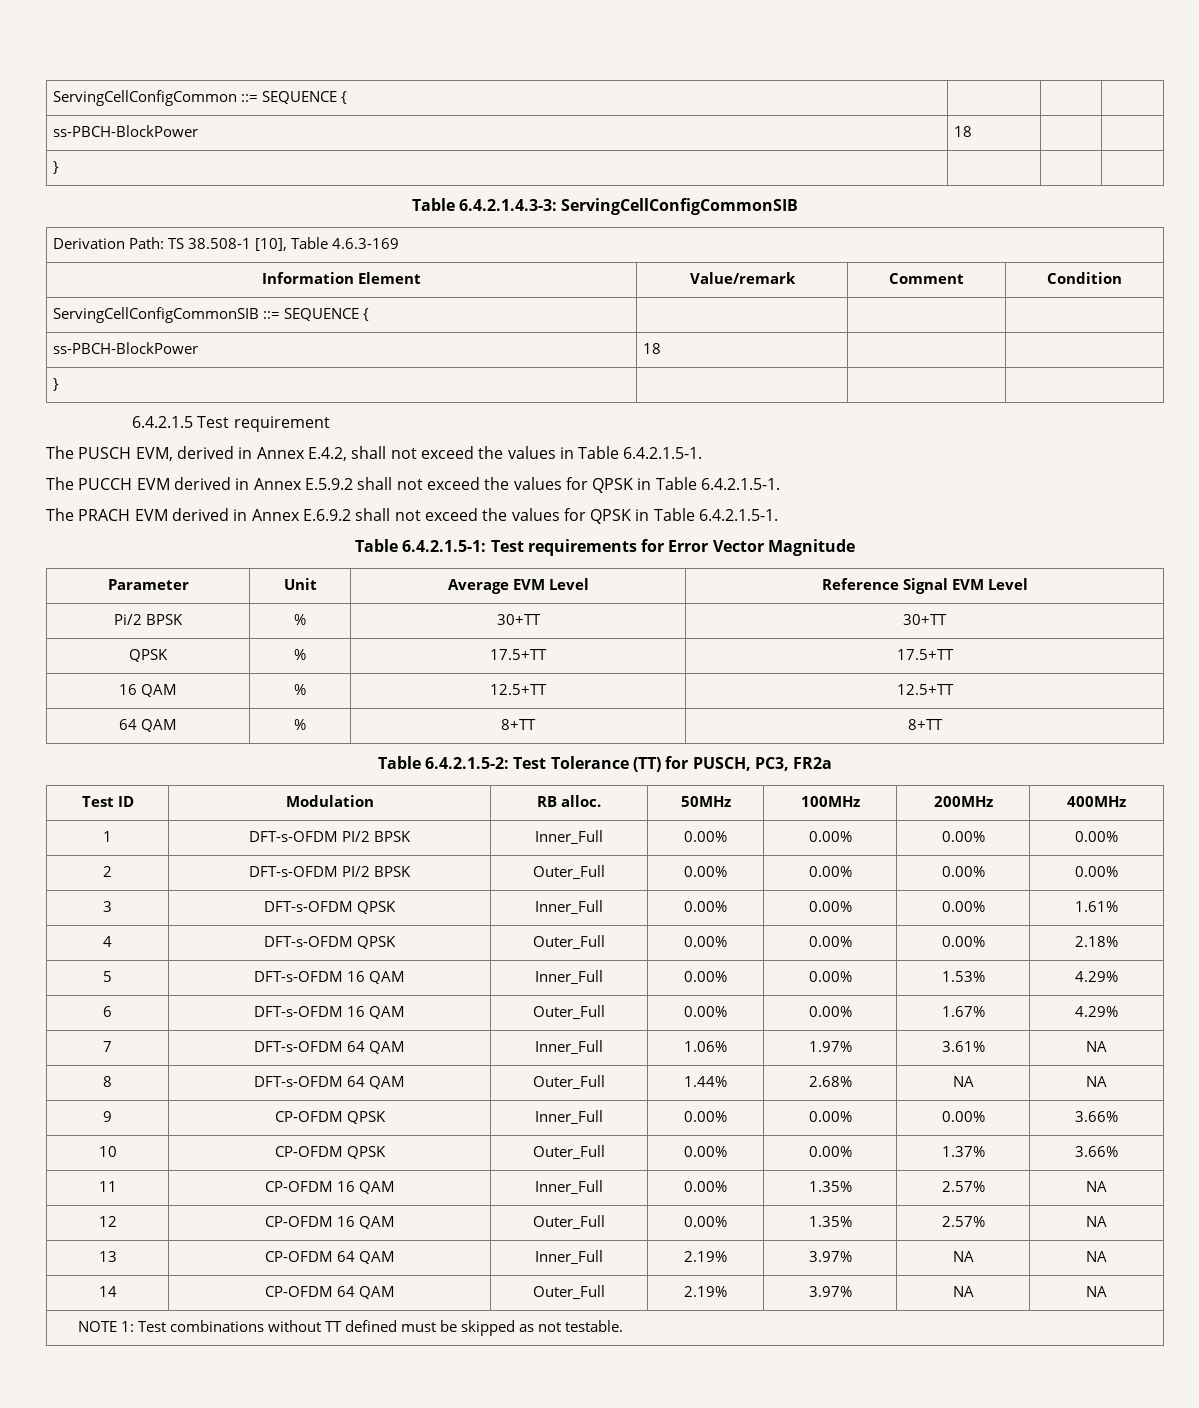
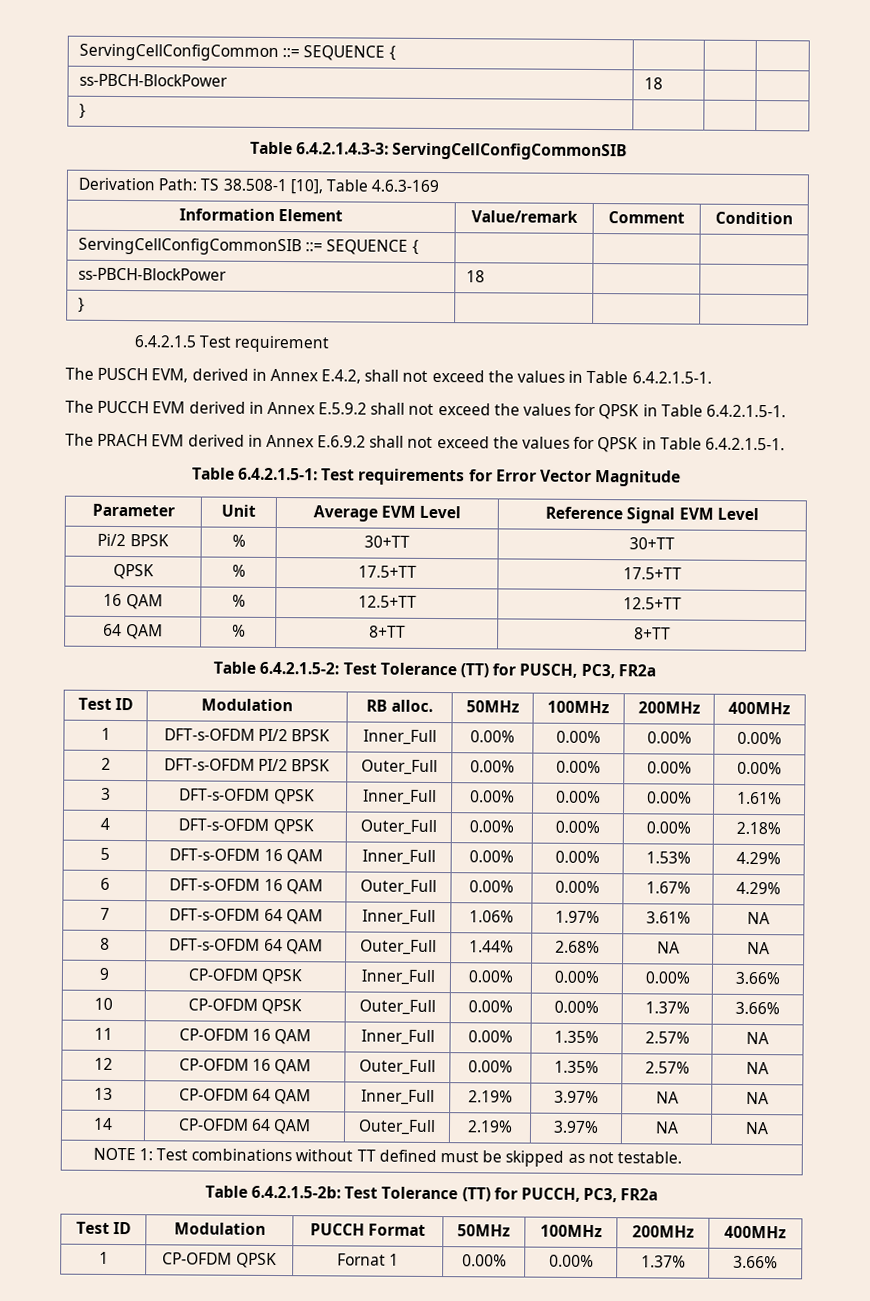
+ Table 6.4.2.1.5-2b: Test Tolerance (TT) for PUCCH, PC3, FR2a
+ Test ID | Modulation | PUCCH Format | 50MHz | 100MHz | 200MHz | 400MHz
+ 1 | CP-OFDM QPSK | Fornat 1 | 0.00% | 0.00% | 1.37% | 3.66%

